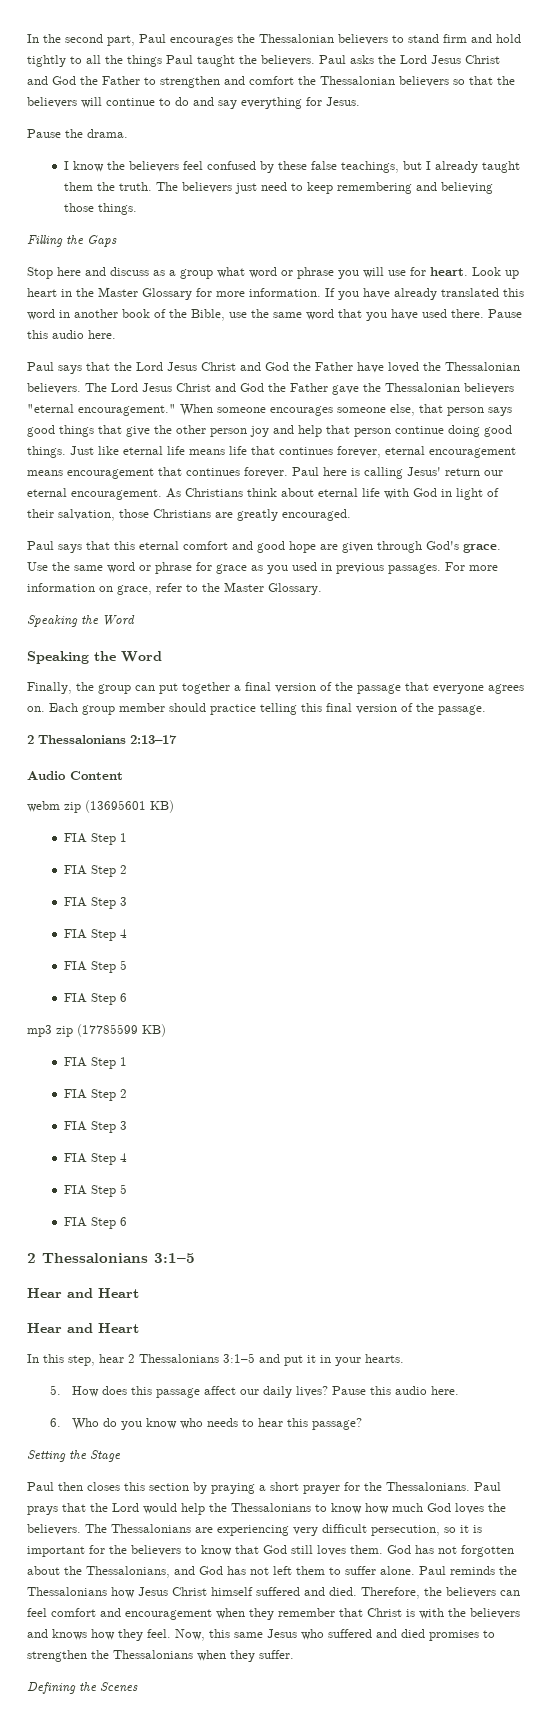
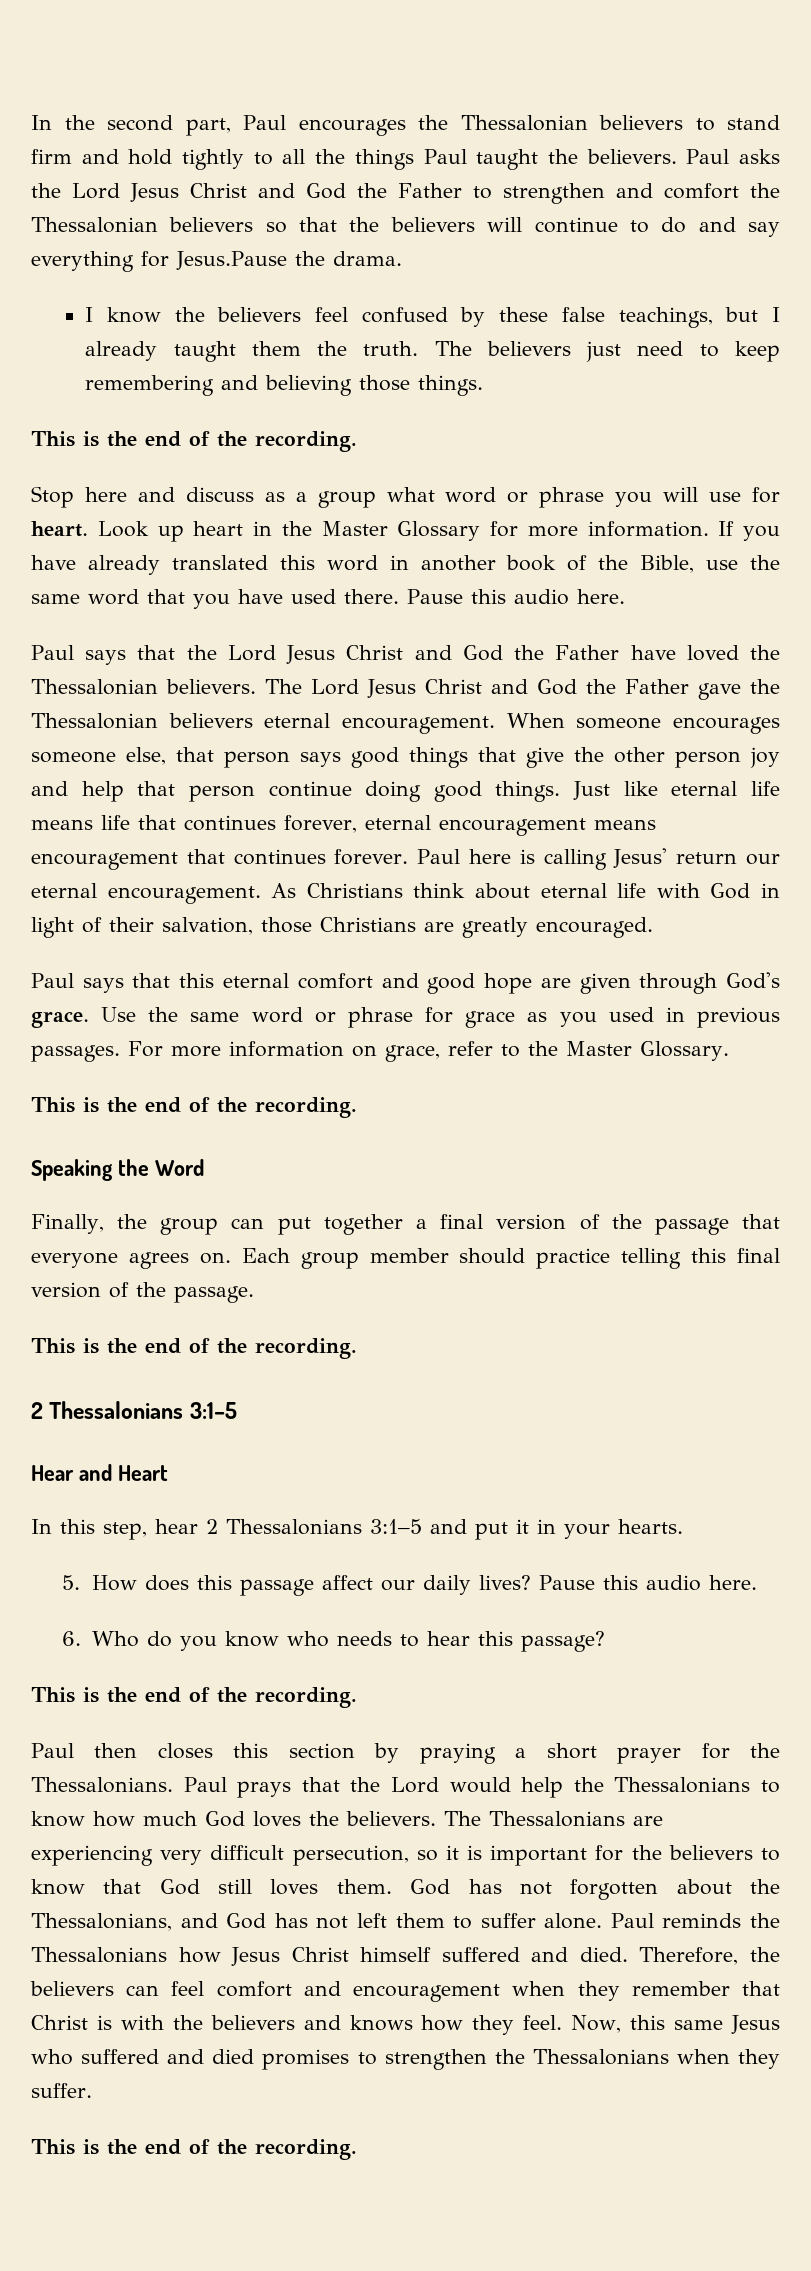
- Paul asks the Lord Jesus Christ and God the Father to strengthen and comfort the Thessalonian believers so that the believers will continue to do and say everything for Jesus.
- Pause the drama.
+ Paul asks the Lord Jesus Christ and God the Father to strengthen and comfort the Thessalonian believers so that the believers will continue to do and say everything for Jesus.Pause the drama.
  The believers just need to keep remembering and believing those things.
- Filling the Gaps
+ This is the end of the recording.
- The Lord Jesus Christ and God the Father gave the Thessalonian believers "eternal encouragement."
+ The Lord Jesus Christ and God the Father gave the Thessalonian believers eternal encouragement.
  For more information on grace, refer to the Master Glossary.
- Speaking the Word
+ This is the end of the recording.
  Each group member should practice telling this final version of the passage.
- 2 Thessalonians 2:13–17
- Audio Content
- webm zip (13695601 KB)
- FIA Step 1
- FIA Step 2
- FIA Step 3
- FIA Step 4
- FIA Step 5
- FIA Step 6
- mp3 zip (17785599 KB)
- FIA Step 1
- FIA Step 2
- FIA Step 3
- FIA Step 4
- FIA Step 5
- FIA Step 6
+ This is the end of the recording.
  2 Thessalonians 3:1–5
- Hear and Heart
  6. Who do you know who needs to hear this passage?
- Setting the Stage
+ This is the end of the recording.
  Now, this same Jesus who suffered and died promises to strengthen the Thessalonians when they suffer.
- Defining the Scenes
+ This is the end of the recording.

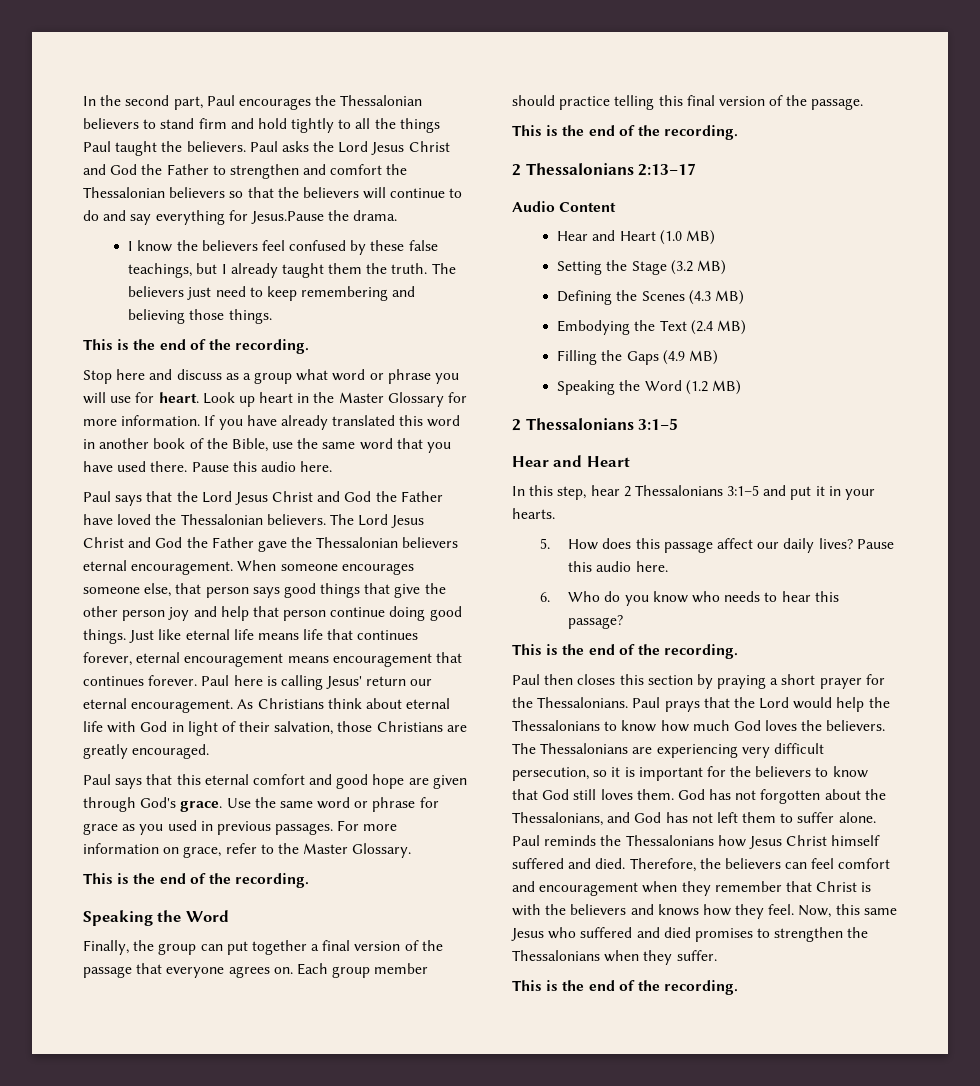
+ 2 Thessalonians 2:13–17
+ Audio Content
+ Hear and Heart (1.0 MB)
+ Setting the Stage (3.2 MB)
+ Defining the Scenes (4.3 MB)
+ Embodying the Text (2.4 MB)
+ Filling the Gaps (4.9 MB)
+ Speaking the Word (1.2 MB)

